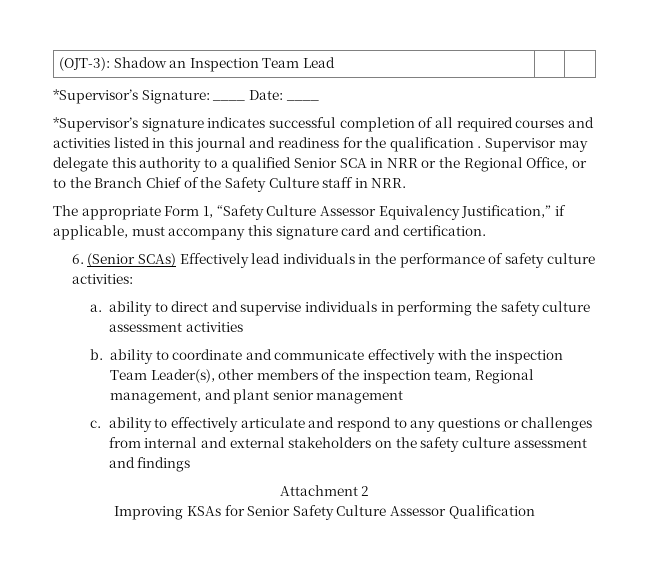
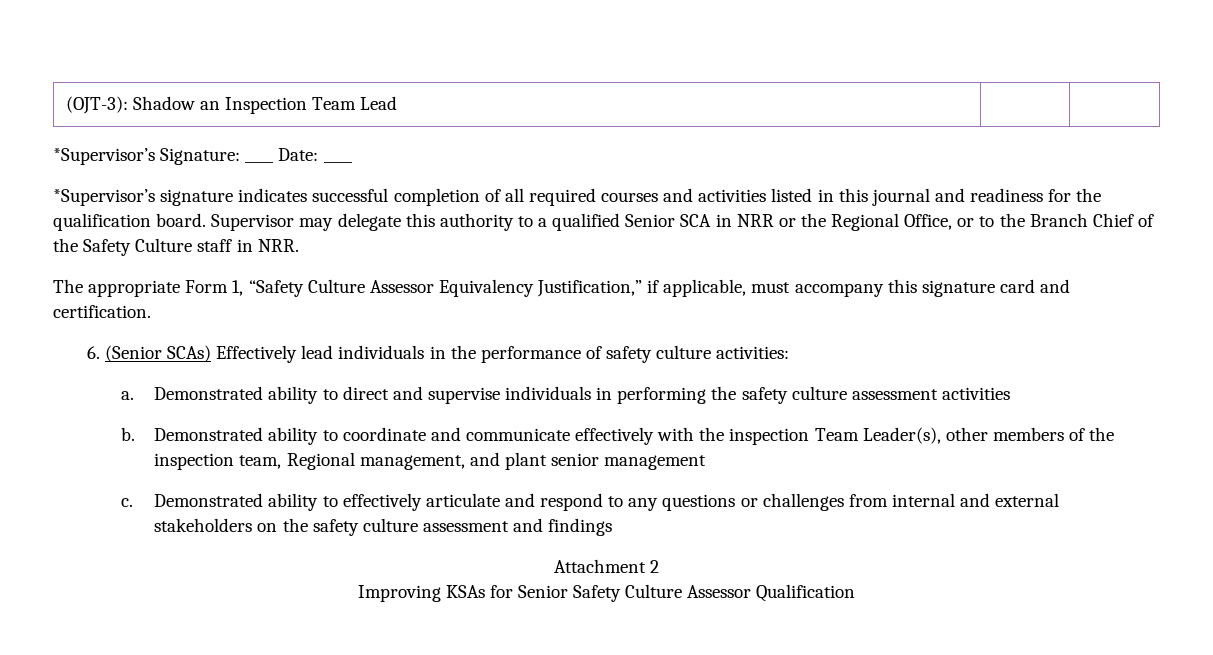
- *Supervisor’s signature indicates successful completion of all required courses and activities listed in this journal and readiness for the qualification .
+ *Supervisor’s signature indicates successful completion of all required courses and activities listed in this journal and readiness for the qualification board.
- a. ability to direct and supervise individuals in performing the safety culture assessment activities
+ a. Demonstrated ability to direct and supervise individuals in performing the safety culture assessment activities
- b. ability to coordinate and communicate effectively with the inspection Team Leader(s), other members of the inspection team, Regional management, and plant senior management
+ b. Demonstrated ability to coordinate and communicate effectively with the inspection Team Leader(s), other members of the inspection team, Regional management, and plant senior management
- c. ability to effectively articulate and respond to any questions or challenges from internal and external stakeholders on the safety culture assessment and findings
+ c. Demonstrated ability to effectively articulate and respond to any questions or challenges from internal and external stakeholders on the safety culture assessment and findings

